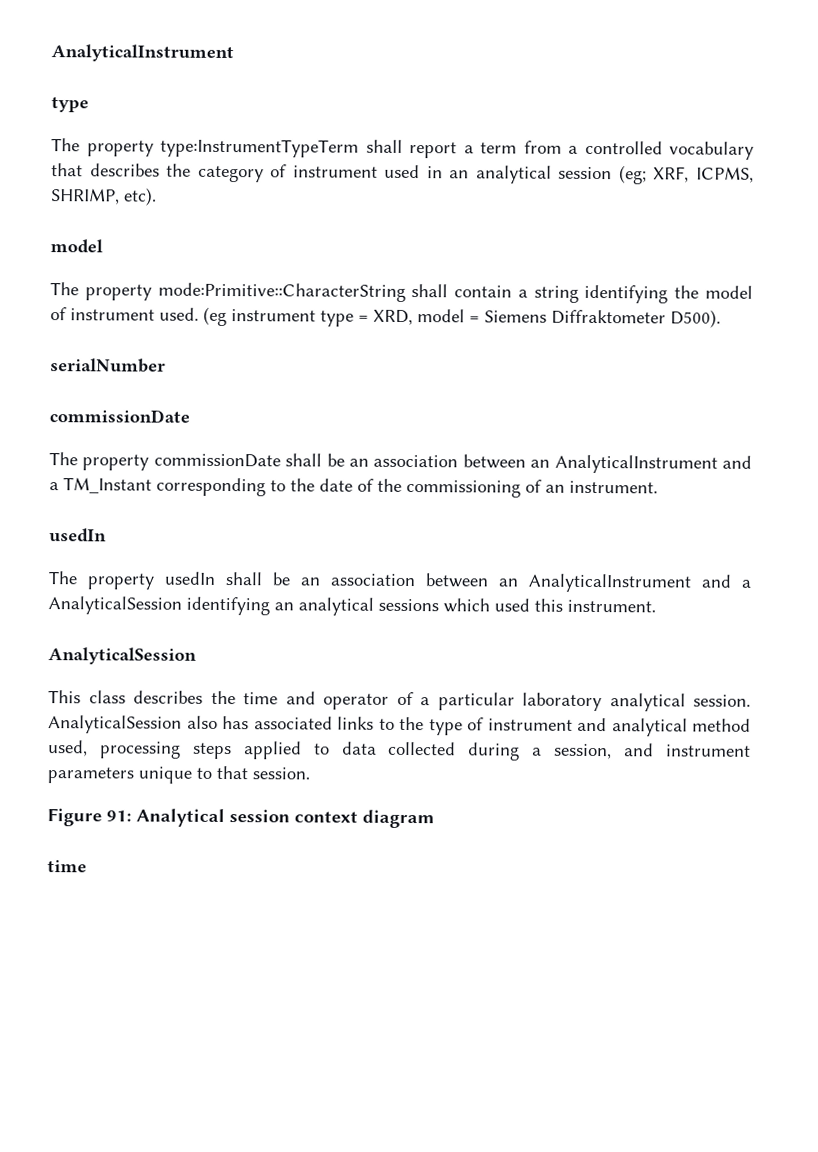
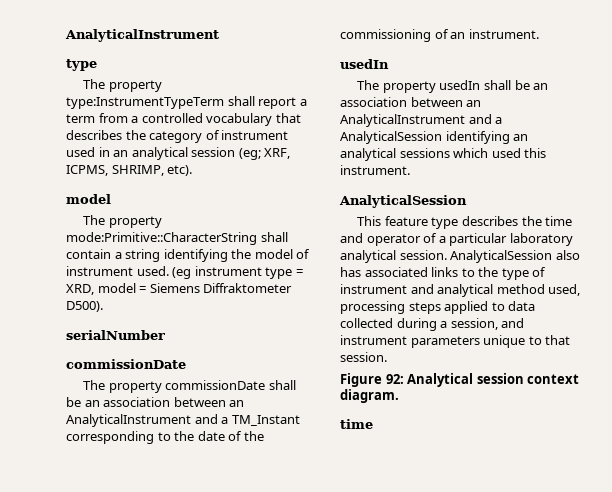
- This class describes the time and operator of a particular laboratory analytical session.
+ This feature type describes the time and operator of a particular laboratory analytical session.
- Figure 91: Analytical session context diagram
+ Figure 92: Analytical session context diagram.

